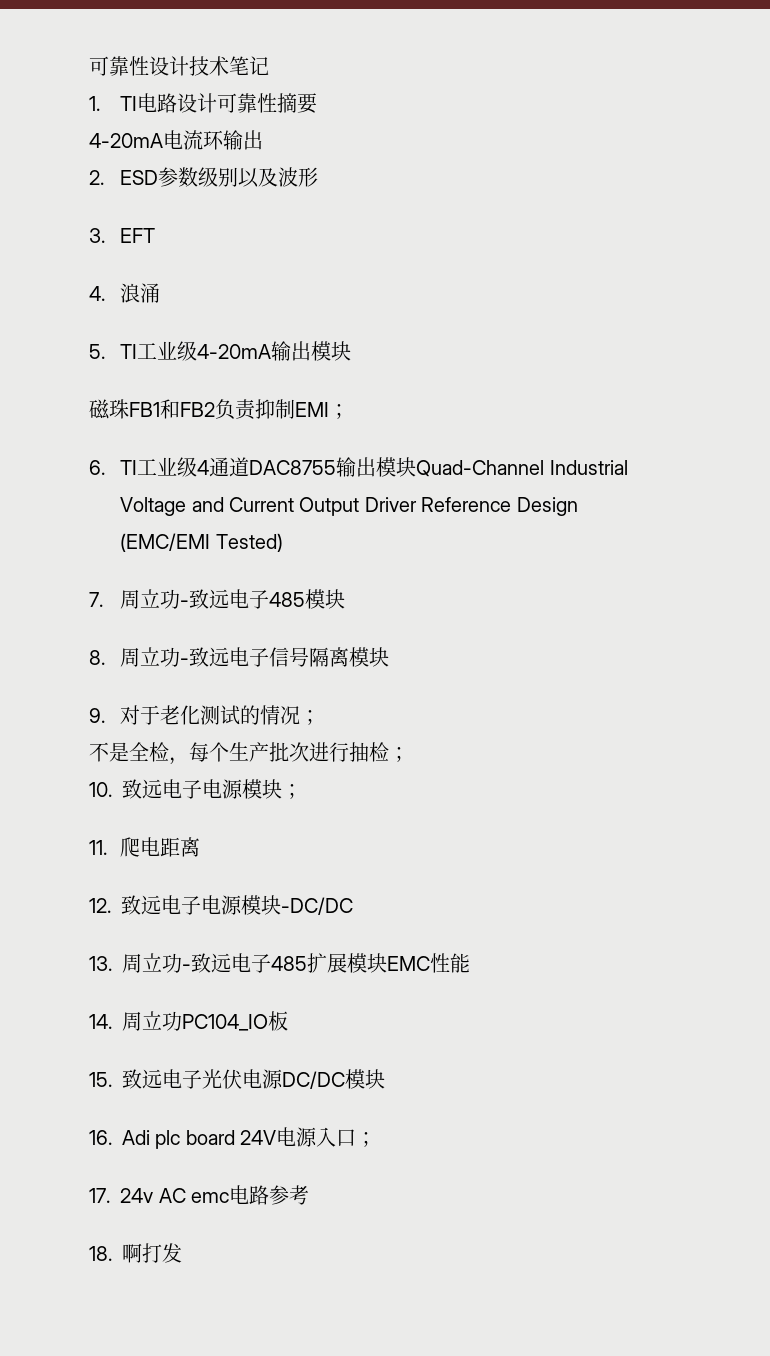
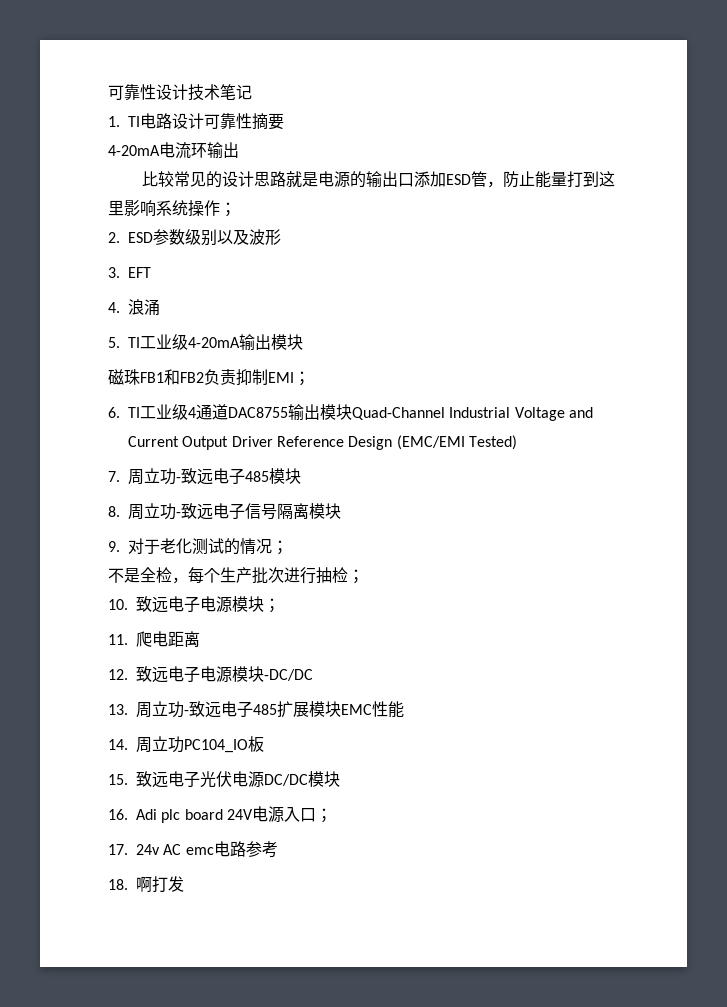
+ 比较常见的设计思路就是电源的输出口添加ESD管，防止能量打到这里影响系统操作；

